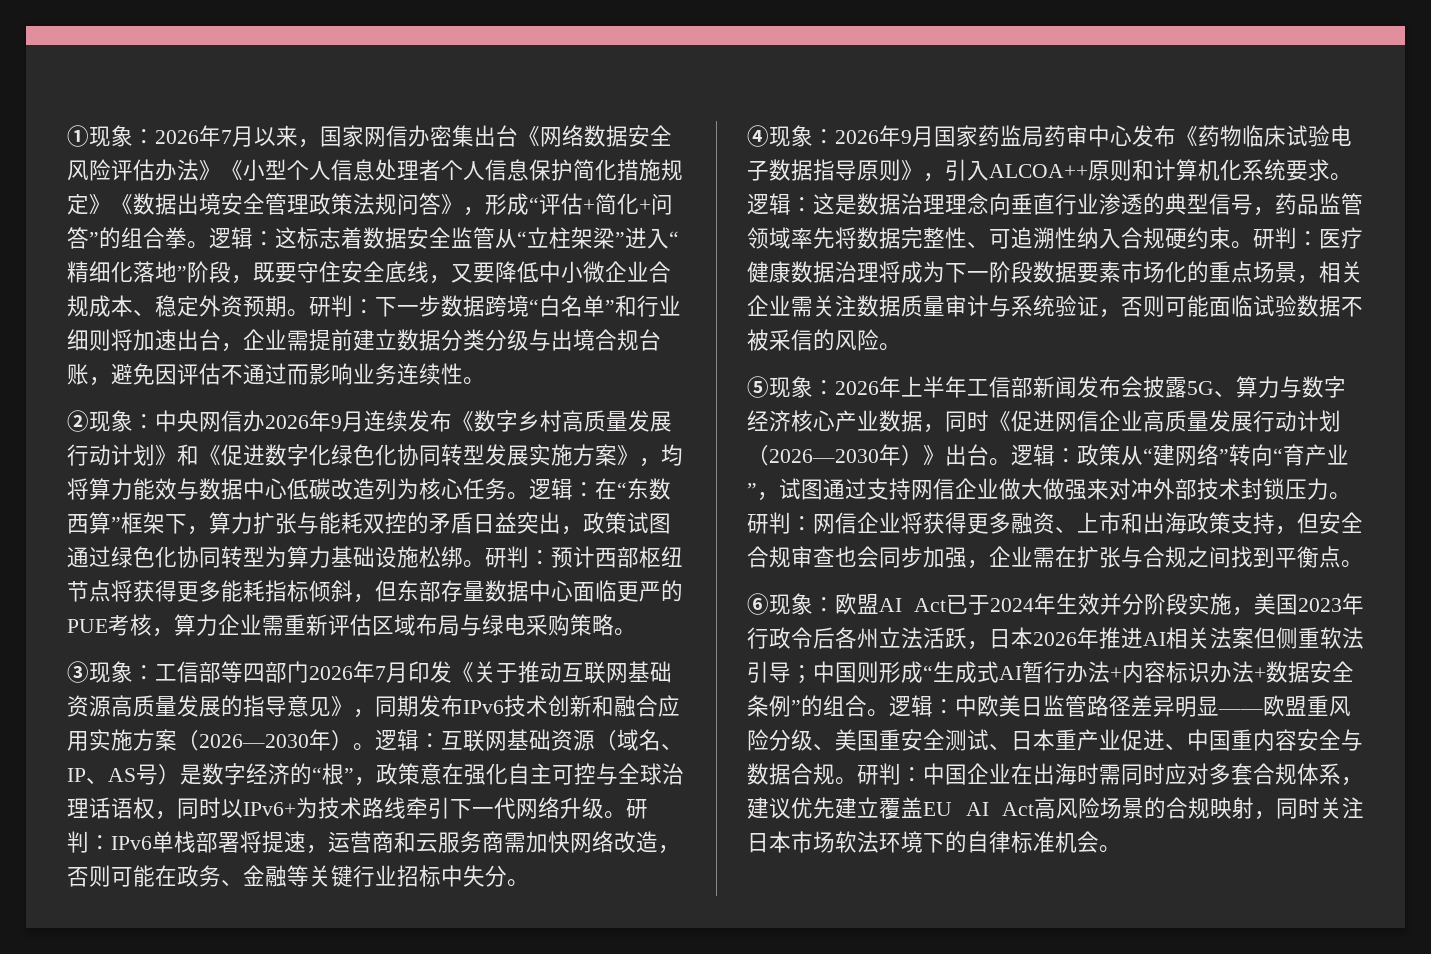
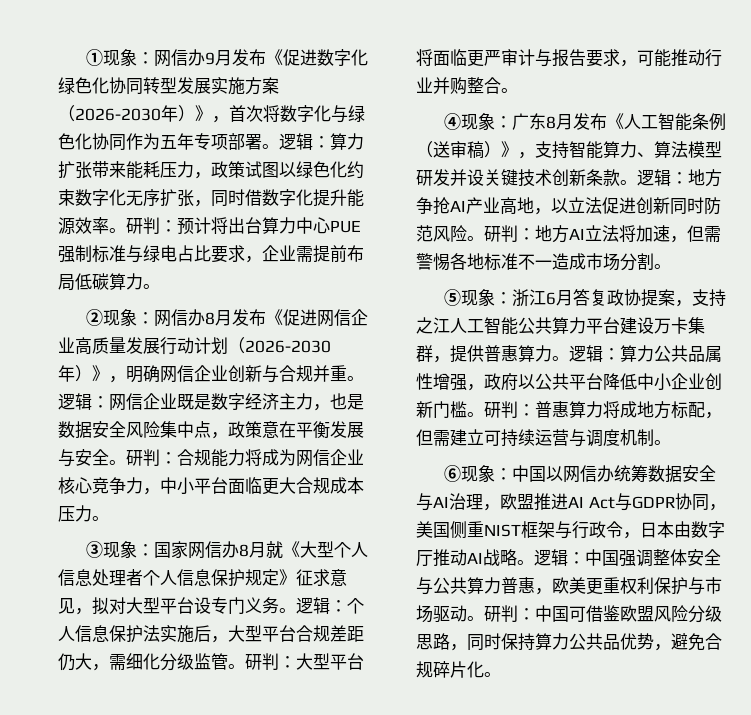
- ①现象：2026年7月以来，国家网信办密集出台《网络数据安全风险评估办法》《小型个人信息处理者个人信息保护简化措施规定》《数据出境安全管理政策法规问答》，形成“评估+简化+问答”的组合拳。逻辑：这标志着数据安全监管从“立柱架梁”进入“精细化落地”阶段，既要守住安全底线，又要降低中小微企业合规成本、稳定外资预期。研判：下一步数据跨境“白名单”和行业细则将加速出台，企业需提前建立数据分类分级与出境合规台账，避免因评估不通过而影响业务连续性。
- ②现象：中央网信办2026年9月连续发布《数字乡村高质量发展行动计划》和《促进数字化绿色化协同转型发展实施方案》，均将算力能效与数据中心低碳改造列为核心任务。逻辑：在“东数西算”框架下，算力扩张与能耗双控的矛盾日益突出，政策试图通过绿色化协同转型为算力基础设施松绑。研判：预计西部枢纽节点将获得更多能耗指标倾斜，但东部存量数据中心面临更严的PUE考核，算力企业需重新评估区域布局与绿电采购策略。
- ③现象：工信部等四部门2026年7月印发《关于推动互联网基础资源高质量发展的指导意见》，同期发布IPv6技术创新和融合应用实施方案（2026—2030年）。逻辑：互联网基础资源（域名、IP、AS号）是数字经济的“根”，政策意在强化自主可控与全球治理话语权，同时以IPv6+为技术路线牵引下一代网络升级。研判：IPv6单栈部署将提速，运营商和云服务商需加快网络改造，否则可能在政务、金融等关键行业招标中失分。
- ④现象：2026年9月国家药监局药审中心发布《药物临床试验电子数据指导原则》，引入ALCOA++原则和计算机化系统要求。逻辑：这是数据治理理念向垂直行业渗透的典型信号，药品监管领域率先将数据完整性、可追溯性纳入合规硬约束。研判：医疗健康数据治理将成为下一阶段数据要素市场化的重点场景，相关企业需关注数据质量审计与系统验证，否则可能面临试验数据不被采信的风险。
- ⑤现象：2026年上半年工信部新闻发布会披露5G、算力与数字经济核心产业数据，同时《促进网信企业高质量发展行动计划（2026—2030年）》出台。逻辑：政策从“建网络”转向“育产业”，试图通过支持网信企业做大做强来对冲外部技术封锁压力。研判：网信企业将获得更多融资、上市和出海政策支持，但安全合规审查也会同步加强，企业需在扩张与合规之间找到平衡点。
- ⑥现象：欧盟AI Act已于2024年生效并分阶段实施，美国2023年行政令后各州立法活跃，日本2026年推进AI相关法案但侧重软法引导；中国则形成“生成式AI暂行办法+内容标识办法+数据安全条例”的组合。逻辑：中欧美日监管路径差异明显——欧盟重风险分级、美国重安全测试、日本重产业促进、中国重内容安全与数据合规。研判：中国企业在出海时需同时应对多套合规体系，建议优先建立覆盖EU AI Act高风险场景的合规映射，同时关注日本市场软法环境下的自律标准机会。
+ ①现象：网信办9月发布《促进数字化绿色化协同转型发展实施方案（2026-2030年）》，首次将数字化与绿色化协同作为五年专项部署。逻辑：算力扩张带来能耗压力，政策试图以绿色化约束数字化无序扩张，同时借数字化提升能源效率。研判：预计将出台算力中心PUE强制标准与绿电占比要求，企业需提前布局低碳算力。
+ ②现象：网信办8月发布《促进网信企业高质量发展行动计划（2026-2030年）》，明确网信企业创新与合规并重。逻辑：网信企业既是数字经济主力，也是数据安全风险集中点，政策意在平衡发展与安全。研判：合规能力将成为网信企业核心竞争力，中小平台面临更大合规成本压力。
+ ③现象：国家网信办8月就《大型个人信息处理者个人信息保护规定》征求意见，拟对大型平台设专门义务。逻辑：个人信息保护法实施后，大型平台合规差距仍大，需细化分级监管。研判：大型平台将面临更严审计与报告要求，可能推动行业并购整合。
+ ④现象：广东8月发布《人工智能条例（送审稿）》，支持智能算力、算法模型研发并设关键技术创新条款。逻辑：地方争抢AI产业高地，以立法促进创新同时防范风险。研判：地方AI立法将加速，但需警惕各地标准不一造成市场分割。
+ ⑤现象：浙江6月答复政协提案，支持之江人工智能公共算力平台建设万卡集群，提供普惠算力。逻辑：算力公共品属性增强，政府以公共平台降低中小企业创新门槛。研判：普惠算力将成地方标配，但需建立可持续运营与调度机制。
+ ⑥现象：中国以网信办统筹数据安全与AI治理，欧盟推进AI Act与GDPR协同，美国侧重NIST框架与行政令，日本由数字厅推动AI战略。逻辑：中国强调整体安全与公共算力普惠，欧美更重权利保护与市场驱动。研判：中国可借鉴欧盟风险分级思路，同时保持算力公共品优势，避免合规碎片化。

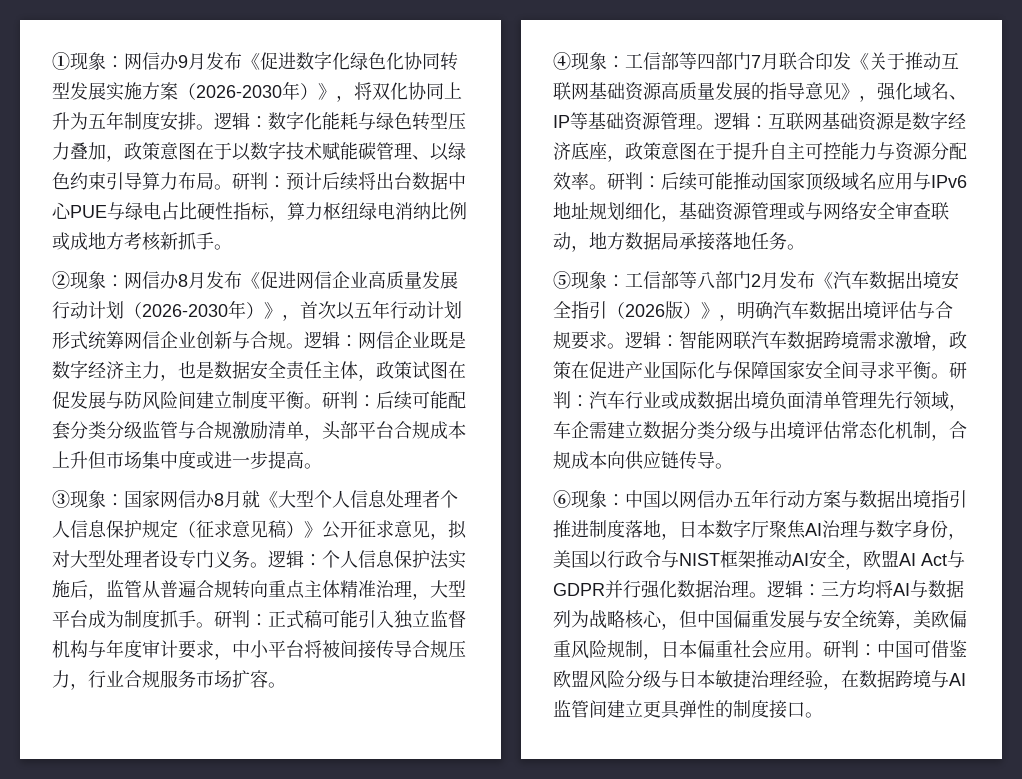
- ①现象：网信办9月发布《促进数字化绿色化协同转型发展实施方案（2026-2030年）》，首次将数字化与绿色化协同作为五年专项部署。逻辑：算力扩张带来能耗压力，政策试图以绿色化约束数字化无序扩张，同时借数字化提升能源效率。研判：预计将出台算力中心PUE强制标准与绿电占比要求，企业需提前布局低碳算力。
+ ①现象：网信办9月发布《促进数字化绿色化协同转型发展实施方案（2026-2030年）》，将双化协同上升为五年制度安排。逻辑：数字化能耗与绿色转型压力叠加，政策意图在于以数字技术赋能碳管理、以绿色约束引导算力布局。研判：预计后续将出台数据中心PUE与绿电占比硬性指标，算力枢纽绿电消纳比例或成地方考核新抓手。
- ②现象：网信办8月发布《促进网信企业高质量发展行动计划（2026-2030年）》，明确网信企业创新与合规并重。
+ ②现象：网信办8月发布《促进网信企业高质量发展行动计划（2026-2030年）》，首次以五年行动计划形式统筹网信企业创新与合规。
- 逻辑：网信企业既是数字经济主力，也是数据安全风险集中点，政策意在平衡发展与安全。研判：合规能力将成为网信企业核心竞争力，中小平台面临更大合规成本压力。
+ 逻辑：网信企业既是数字经济主力，也是数据安全责任主体，政策试图在促发展与防风险间建立制度平衡。研判：后续可能配套分类分级监管与合规激励清单，头部平台合规成本上升但市场集中度或进一步提高。
- ③现象：国家网信办8月就《大型个人信息处理者个人信息保护规定》征求意见，拟对大型平台设专门义务。
+ ③现象：国家网信办8月就《大型个人信息处理者个人信息保护规定（征求意见稿）》公开征求意见，拟对大型处理者设专门义务。
- 逻辑：个人信息保护法实施后，大型平台合规差距仍大，需细化分级监管。研判：大型平台将面临更严审计与报告要求，可能推动行业并购整合。
- ④现象：广东8月发布《人工智能条例（送审稿）》，支持智能算力、算法模型研发并设关键技术创新条款。逻辑：地方争抢AI产业高地，以立法促进创新同时防范风险。研判：地方AI立法将加速，但需警惕各地标准不一造成市场分割。
- ⑤现象：浙江6月答复政协提案，支持之江人工智能公共算力平台建设万卡集群，提供普惠算力。逻辑：算力公共品属性增强，政府以公共平台降低中小企业创新门槛。研判：普惠算力将成地方标配，但需建立可持续运营与调度机制。
+ 逻辑：个人信息保护法实施后，监管从普遍合规转向重点主体精准治理，大型平台成为制度抓手。研判：正式稿可能引入独立监督机构与年度审计要求，中小平台将被间接传导合规压力，行业合规服务市场扩容。
+ ④现象：工信部等四部门7月联合印发《关于推动互联网基础资源高质量发展的指导意见》，强化域名、IP等基础资源管理。逻辑：互联网基础资源是数字经济底座，政策意图在于提升自主可控能力与资源分配效率。研判：后续可能推动国家顶级域名应用与IPv6地址规划细化，基础资源管理或与网络安全审查联动，地方数据局承接落地任务。
+ ⑤现象：工信部等八部门2月发布《汽车数据出境安全指引（2026版）》，明确汽车数据出境评估与合规要求。逻辑：智能网联汽车数据跨境需求激增，政策在促进产业国际化与保障国家安全间寻求平衡。研判：汽车行业或成数据出境负面清单管理先行领域，车企需建立数据分类分级与出境评估常态化机制，合规成本向供应链传导。
- ⑥现象：中国以网信办统筹数据安全与AI治理，欧盟推进AI Act与GDPR协同，美国侧重NIST框架与行政令，日本由数字厅推动AI战略。逻辑：中国强调整体安全与公共算力普惠，欧美更重权利保护与市场驱动。
+ ⑥现象：中国以网信办五年行动方案与数据出境指引推进制度落地，日本数字厅聚焦AI治理与数字身份，美国以行政令与NIST框架推动AI安全，欧盟AI Act与GDPR并行强化数据治理。逻辑：三方均将AI与数据列为战略核心，但中国偏重发展与安全统筹，美欧偏重风险规制，日本偏重社会应用。
- 研判：中国可借鉴欧盟风险分级思路，同时保持算力公共品优势，避免合规碎片化。
+ 研判：中国可借鉴欧盟风险分级与日本敏捷治理经验，在数据跨境与AI监管间建立更具弹性的制度接口。

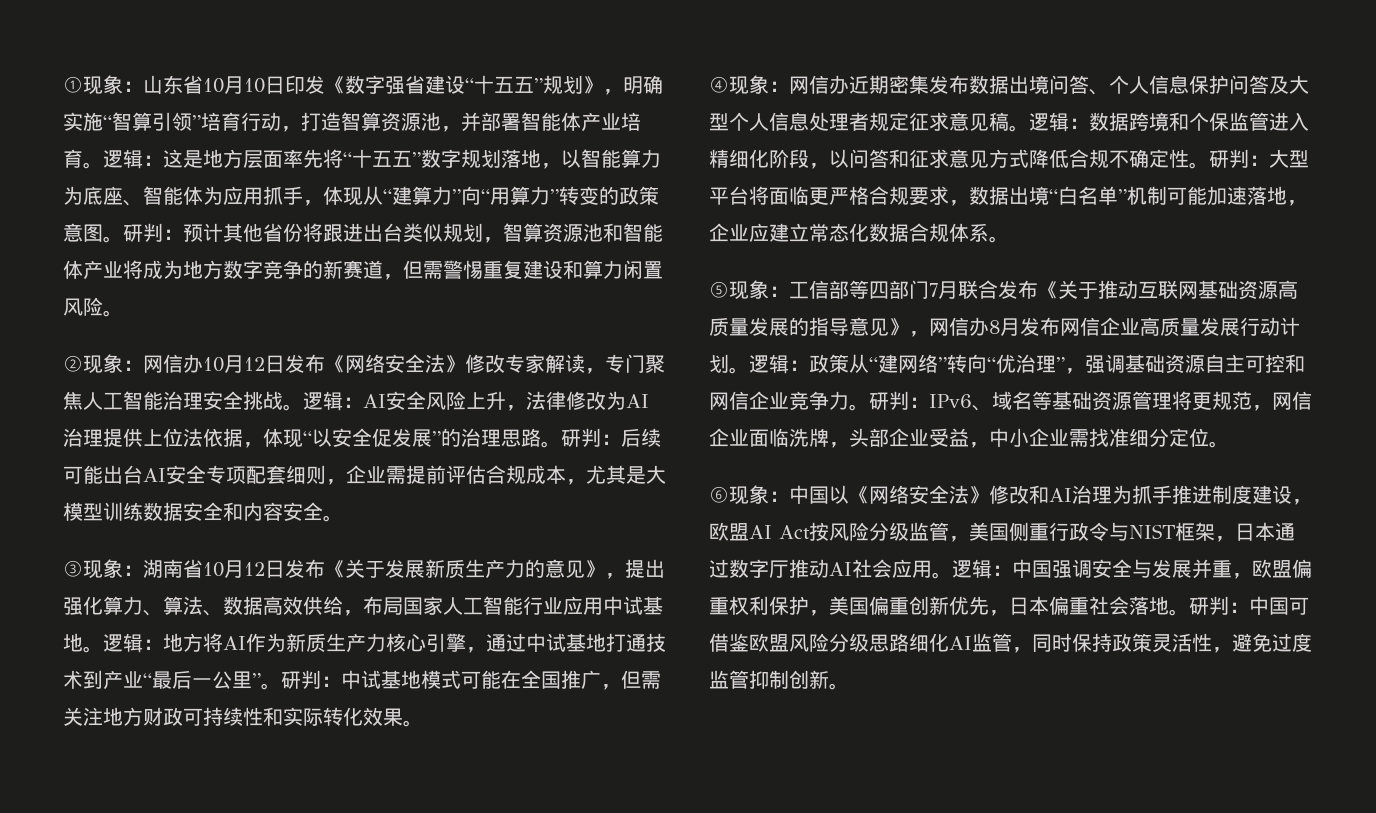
- ①现象：网信办9月发布《促进数字化绿色化协同转型发展实施方案（2026-2030年）》，将双化协同上升为五年制度安排。逻辑：数字化能耗与绿色转型压力叠加，政策意图在于以数字技术赋能碳管理、以绿色约束引导算力布局。研判：预计后续将出台数据中心PUE与绿电占比硬性指标，算力枢纽绿电消纳比例或成地方考核新抓手。
+ ①现象：山东省10月10日印发《数字强省建设“十五五”规划》，明确实施“智算引领”培育行动，打造智算资源池，并部署智能体产业培育。逻辑：这是地方层面率先将“十五五”数字规划落地，以智能算力为底座、智能体为应用抓手，体现从“建算力”向“用算力”转变的政策意图。研判：预计其他省份将跟进出台类似规划，智算资源池和智能体产业将成为地方数字竞争的新赛道，但需警惕重复建设和算力闲置风险。
- ②现象：网信办8月发布《促进网信企业高质量发展行动计划（2026-2030年）》，首次以五年行动计划形式统筹网信企业创新与合规。逻辑：网信企业既是数字经济主力，也是数据安全责任主体，政策试图在促发展与防风险间建立制度平衡。研判：后续可能配套分类分级监管与合规激励清单，头部平台合规成本上升但市场集中度或进一步提高。
- ③现象：国家网信办8月就《大型个人信息处理者个人信息保护规定（征求意见稿）》公开征求意见，拟对大型处理者设专门义务。逻辑：个人信息保护法实施后，监管从普遍合规转向重点主体精准治理，大型平台成为制度抓手。研判：正式稿可能引入独立监督机构与年度审计要求，中小平台将被间接传导合规压力，行业合规服务市场扩容。
- ④现象：工信部等四部门7月联合印发《关于推动互联网基础资源高质量发展的指导意见》，强化域名、IP等基础资源管理。逻辑：互联网基础资源是数字经济底座，政策意图在于提升自主可控能力与资源分配效率。研判：后续可能推动国家顶级域名应用与IPv6地址规划细化，基础资源管理或与网络安全审查联动，地方数据局承接落地任务。
- ⑤现象：工信部等八部门2月发布《汽车数据出境安全指引（2026版）》，明确汽车数据出境评估与合规要求。逻辑：智能网联汽车数据跨境需求激增，政策在促进产业国际化与保障国家安全间寻求平衡。研判：汽车行业或成数据出境负面清单管理先行领域，车企需建立数据分类分级与出境评估常态化机制，合规成本向供应链传导。
+ ②现象：网信办10月12日发布《网络安全法》修改专家解读，专门聚焦人工智能治理安全挑战。逻辑：AI安全风险上升，法律修改为AI治理提供上位法依据，体现“以安全促发展”的治理思路。研判：后续可能出台AI安全专项配套细则，企业需提前评估合规成本，尤其是大模型训练数据安全和内容安全。
+ ③现象：湖南省10月12日发布《关于发展新质生产力的意见》，提出强化算力、算法、数据高效供给，布局国家人工智能行业应用中试基地。逻辑：地方将AI作为新质生产力核心引擎，通过中试基地打通技术到产业“最后一公里”。研判：中试基地模式可能在全国推广，但需关注地方财政可持续性和实际转化效果。
+ ④现象：网信办近期密集发布数据出境问答、个人信息保护问答及大型个人信息处理者规定征求意见稿。逻辑：数据跨境和个保监管进入精细化阶段，以问答和征求意见方式降低合规不确定性。研判：大型平台将面临更严格合规要求，数据出境“白名单”机制可能加速落地，企业应建立常态化数据合规体系。
+ ⑤现象：工信部等四部门7月联合发布《关于推动互联网基础资源高质量发展的指导意见》，网信办8月发布网信企业高质量发展行动计划。逻辑：政策从“建网络”转向“优治理”，强调基础资源自主可控和网信企业竞争力。研判：IPv6、域名等基础资源管理将更规范，网信企业面临洗牌，头部企业受益，中小企业需找准细分定位。
- ⑥现象：中国以网信办五年行动方案与数据出境指引推进制度落地，日本数字厅聚焦AI治理与数字身份，美国以行政令与NIST框架推动AI安全，欧盟AI Act与GDPR并行强化数据治理。逻辑：三方均将AI与数据列为战略核心，但中国偏重发展与安全统筹，美欧偏重风险规制，日本偏重社会应用。
+ ⑥现象：中国以《网络安全法》修改和AI治理为抓手推进制度建设，欧盟AI Act按风险分级监管，美国侧重行政令与NIST框架，日本通过数字厅推动AI社会应用。逻辑：中国强调安全与发展并重，欧盟偏重权利保护，美国偏重创新优先，日本偏重社会落地。
- 研判：中国可借鉴欧盟风险分级与日本敏捷治理经验，在数据跨境与AI监管间建立更具弹性的制度接口。
+ 研判：中国可借鉴欧盟风险分级思路细化AI监管，同时保持政策灵活性，避免过度监管抑制创新。

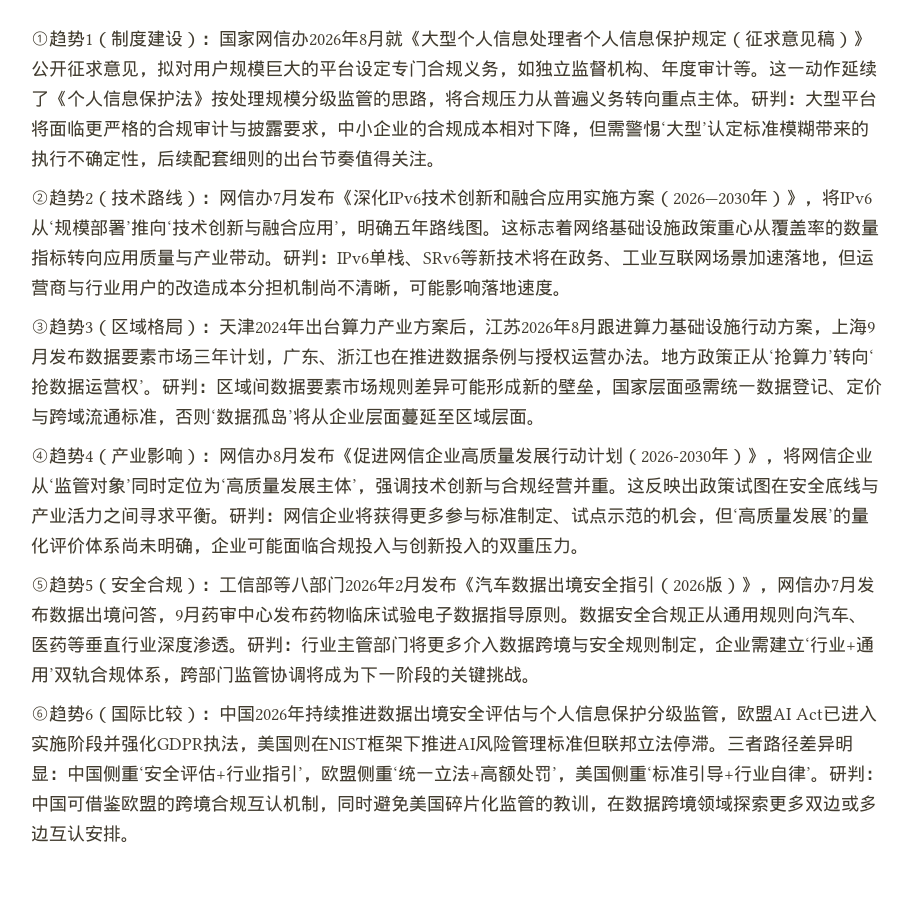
- ①现象：山东省10月10日印发《数字强省建设“十五五”规划》，明确实施“智算引领”培育行动，打造智算资源池，并部署智能体产业培育。逻辑：这是地方层面率先将“十五五”数字规划落地，以智能算力为底座、智能体为应用抓手，体现从“建算力”向“用算力”转变的政策意图。研判：预计其他省份将跟进出台类似规划，智算资源池和智能体产业将成为地方数字竞争的新赛道，但需警惕重复建设和算力闲置风险。
- ②现象：网信办10月12日发布《网络安全法》修改专家解读，专门聚焦人工智能治理安全挑战。逻辑：AI安全风险上升，法律修改为AI治理提供上位法依据，体现“以安全促发展”的治理思路。研判：后续可能出台AI安全专项配套细则，企业需提前评估合规成本，尤其是大模型训练数据安全和内容安全。
- ③现象：湖南省10月12日发布《关于发展新质生产力的意见》，提出强化算力、算法、数据高效供给，布局国家人工智能行业应用中试基地。逻辑：地方将AI作为新质生产力核心引擎，通过中试基地打通技术到产业“最后一公里”。研判：中试基地模式可能在全国推广，但需关注地方财政可持续性和实际转化效果。
- ④现象：网信办近期密集发布数据出境问答、个人信息保护问答及大型个人信息处理者规定征求意见稿。逻辑：数据跨境和个保监管进入精细化阶段，以问答和征求意见方式降低合规不确定性。
+ ①趋势1（制度建设）：国家网信办2026年8月就《大型个人信息处理者个人信息保护规定（征求意见稿）》公开征求意见，拟对用户规模巨大的平台设定专门合规义务，如独立监督机构、年度审计等。这一动作延续了《个人信息保护法》按处理规模分级监管的思路，将合规压力从普遍义务转向重点主体。
- 研判：大型平台将面临更严格合规要求，数据出境“白名单”机制可能加速落地，企业应建立常态化数据合规体系。
- ⑤现象：工信部等四部门7月联合发布《关于推动互联网基础资源高质量发展的指导意见》，网信办8月发布网信企业高质量发展行动计划。逻辑：政策从“建网络”转向“优治理”，强调基础资源自主可控和网信企业竞争力。研判：IPv6、域名等基础资源管理将更规范，网信企业面临洗牌，头部企业受益，中小企业需找准细分定位。
- ⑥现象：中国以《网络安全法》修改和AI治理为抓手推进制度建设，欧盟AI Act按风险分级监管，美国侧重行政令与NIST框架，日本通过数字厅推动AI社会应用。逻辑：中国强调安全与发展并重，欧盟偏重权利保护，美国偏重创新优先，日本偏重社会落地。
+ 研判：大型平台将面临更严格的合规审计与披露要求，中小企业的合规成本相对下降，但需警惕‘大型’认定标准模糊带来的执行不确定性，后续配套细则的出台节奏值得关注。
+ ②趋势2（技术路线）：网信办7月发布《深化IPv6技术创新和融合应用实施方案（2026—2030年）》，将IPv6从‘规模部署’推向‘技术创新与融合应用’，明确五年路线图。这标志着网络基础设施政策重心从覆盖率的数量指标转向应用质量与产业带动。研判：IPv6单栈、SRv6等新技术将在政务、工业互联网场景加速落地，但运营商与行业用户的改造成本分担机制尚不清晰，可能影响落地速度。
+ ③趋势3（区域格局）：天津2024年出台算力产业方案后，江苏2026年8月跟进算力基础设施行动方案，上海9月发布数据要素市场三年计划，广东、浙江也在推进数据条例与授权运营办法。地方政策正从‘抢算力’转向‘抢数据运营权’。研判：区域间数据要素市场规则差异可能形成新的壁垒，国家层面亟需统一数据登记、定价与跨域流通标准，否则‘数据孤岛’将从企业层面蔓延至区域层面。
+ ④趋势4（产业影响）：网信办8月发布《促进网信企业高质量发展行动计划（2026-2030年）》，将网信企业从‘监管对象’同时定位为‘高质量发展主体’，强调技术创新与合规经营并重。这反映出政策试图在安全底线与产业活力之间寻求平衡。研判：网信企业将获得更多参与标准制定、试点示范的机会，但‘高质量发展’的量化评价体系尚未明确，企业可能面临合规投入与创新投入的双重压力。
+ ⑤趋势5（安全合规）：工信部等八部门2026年2月发布《汽车数据出境安全指引（2026版）》，网信办7月发布数据出境问答，9月药审中心发布药物临床试验电子数据指导原则。数据安全合规正从通用规则向汽车、医药等垂直行业深度渗透。研判：行业主管部门将更多介入数据跨境与安全规则制定，企业需建立‘行业+通用’双轨合规体系，跨部门监管协调将成为下一阶段的关键挑战。
+ ⑥趋势6（国际比较）：中国2026年持续推进数据出境安全评估与个人信息保护分级监管，欧盟AI Act已进入实施阶段并强化GDPR执法，美国则在NIST框架下推进AI风险管理标准但联邦立法停滞。三者路径差异明显：中国侧重‘安全评估+行业指引’，欧盟侧重‘统一立法+高额处罚’，美国侧重‘标准引导+行业自律’。
- 研判：中国可借鉴欧盟风险分级思路细化AI监管，同时保持政策灵活性，避免过度监管抑制创新。
+ 研判：中国可借鉴欧盟的跨境合规互认机制，同时避免美国碎片化监管的教训，在数据跨境领域探索更多双边或多边互认安排。

